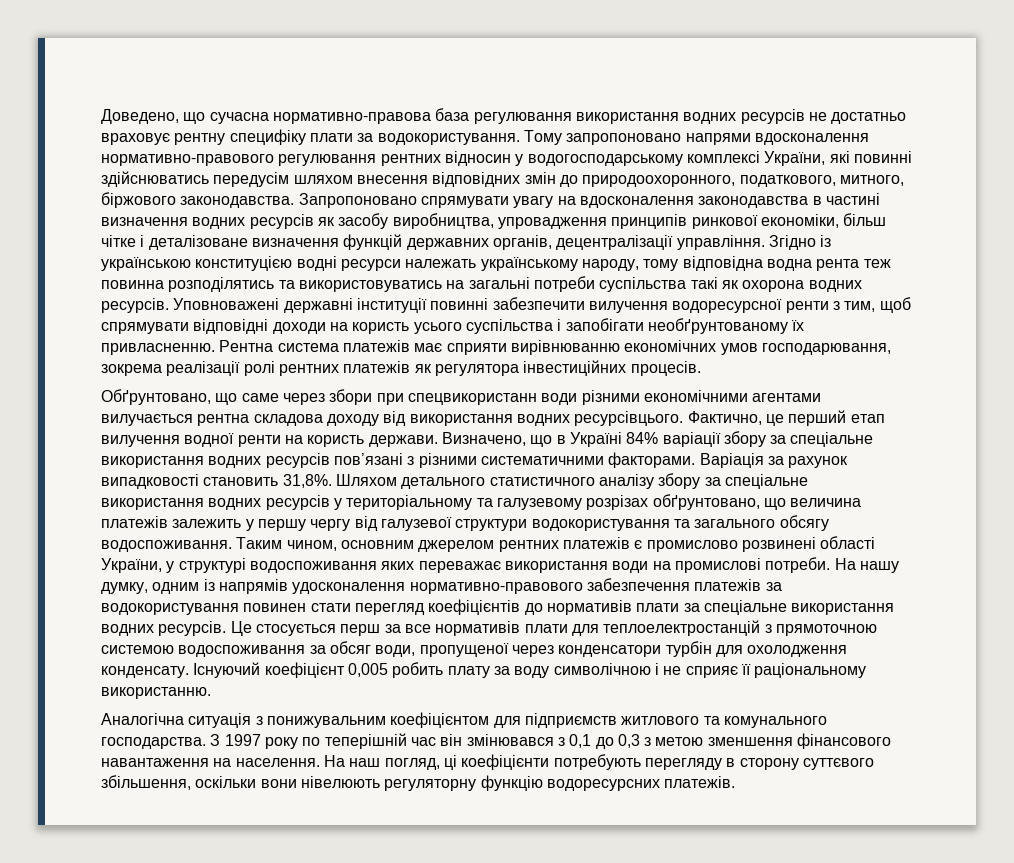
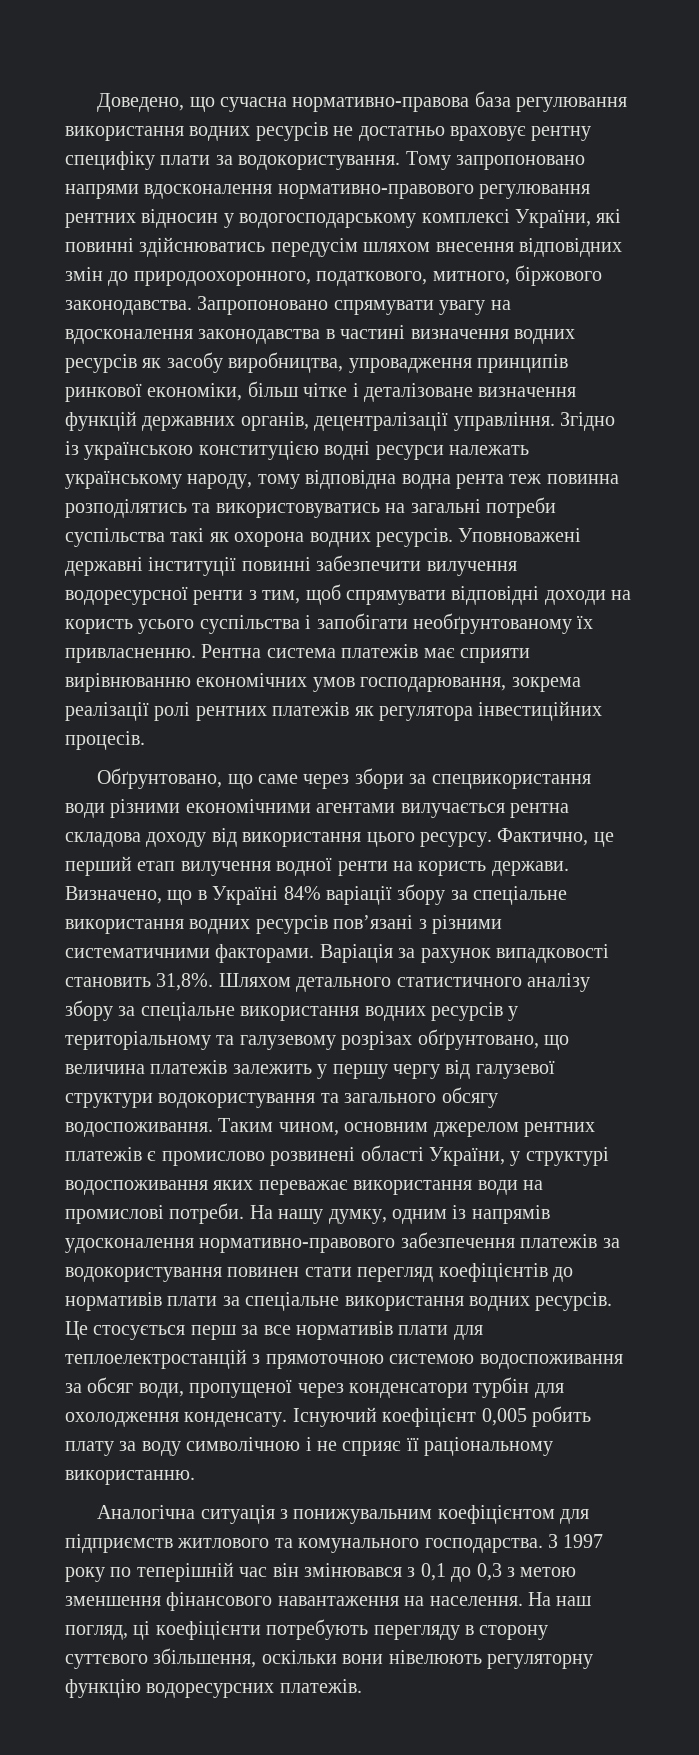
- Обґрунтовано, що саме через збори при спецвикористанн води різними економічними агентами вилучається рентна складова доходу від використання водних ресурсівцього.
+ Обґрунтовано, що саме через збори за спецвикористання води різними економічними агентами вилучається рентна складова доходу від використання цього ресурсу.

